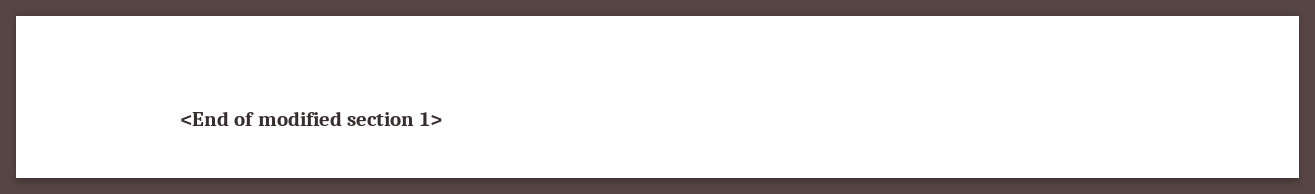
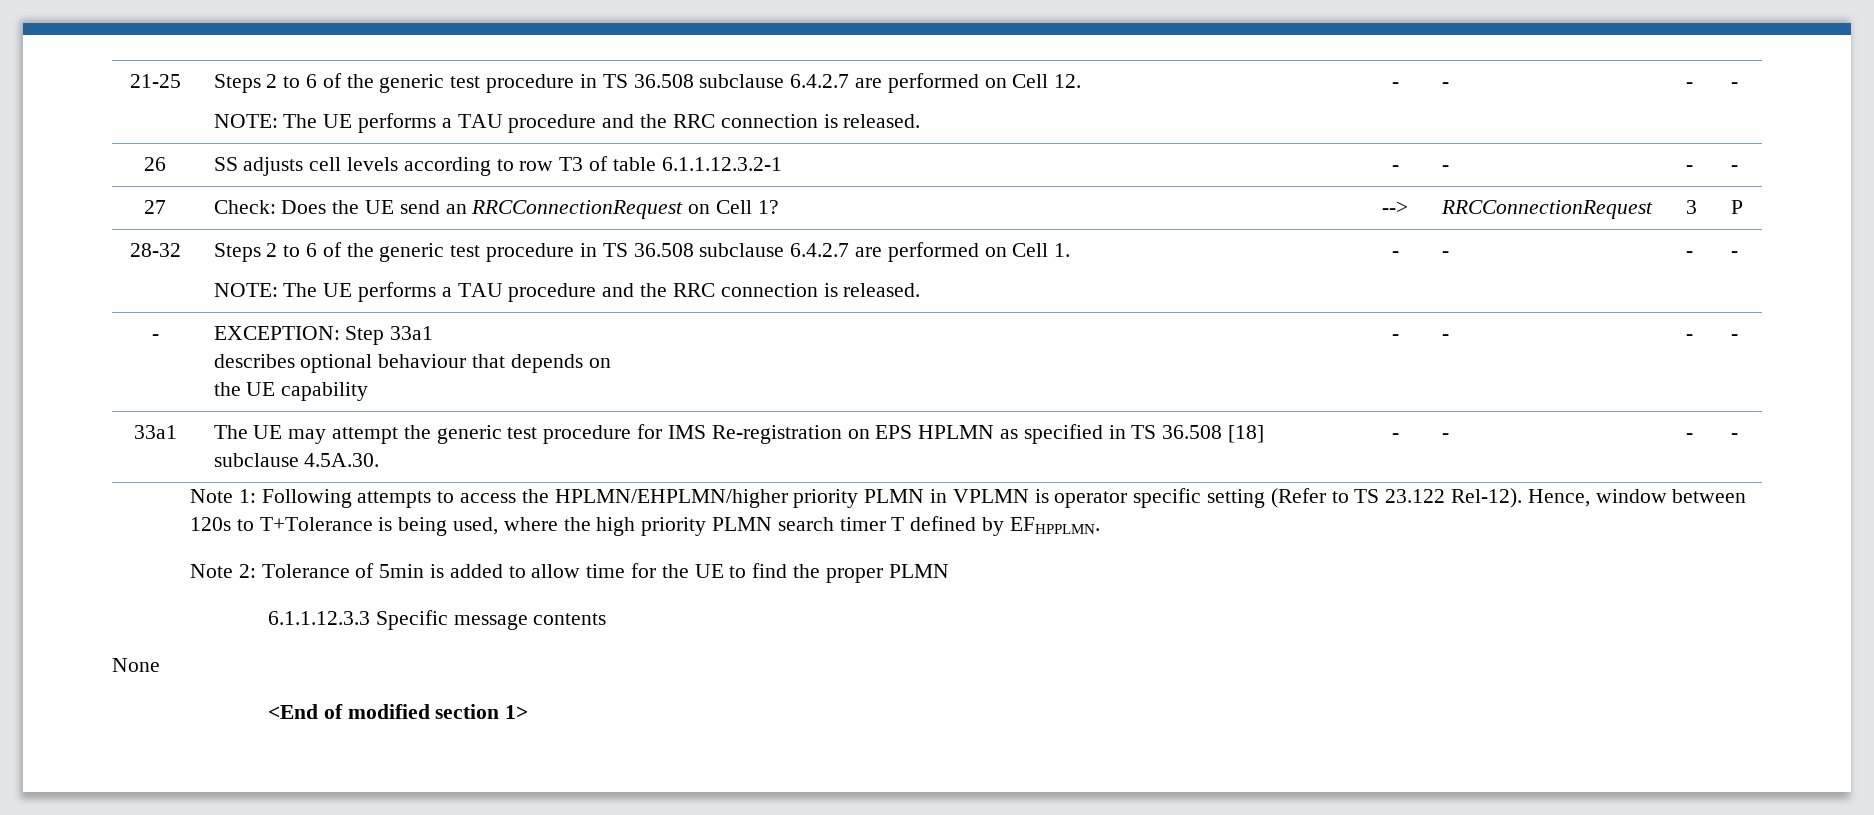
+ 21-25 | Steps 2 to 6 of the generic test procedure in TS 36.508 subclause 6.4.2.7 are performed on Cell 12.
+ NOTE: The UE performs a TAU procedure and the RRC connection is released. | - | - | - | -
+ 26 | SS adjusts cell levels according to row T3 of table 6.1.1.12.3.2-1 | - | - | - | -
+ 27 | Check: Does the UE send an RRCConnectionRequest on Cell 1? | --> | RRCConnectionRequest | 3 | P
+ 28-32 | Steps 2 to 6 of the generic test procedure in TS 36.508 subclause 6.4.2.7 are performed on Cell 1.
+ NOTE: The UE performs a TAU procedure and the RRC connection is released. | - | - | - | -
+ - | EXCEPTION: Step 33a1
+ describes optional behaviour that depends on
+ the UE capability | - | - | - | -
+ 33a1 | The UE may attempt the generic test procedure for IMS Re-registration on EPS HPLMN as specified in TS 36.508 [18] subclause 4.5A.30. | - | - | - | -
+ Note 1: Following attempts to access the HPLMN/EHPLMN/higher priority PLMN in VPLMN is operator specific setting (Refer to TS 23.122 Rel-12). Hence, window between 120s to T+Tolerance is being used, where the high priority PLMN search timer T defined by EFHPPLMN.
+ Note 2: Tolerance of 5min is added to allow time for the UE to find the proper PLMN
+ 6.1.1.12.3.3 Specific message contents
+ None

